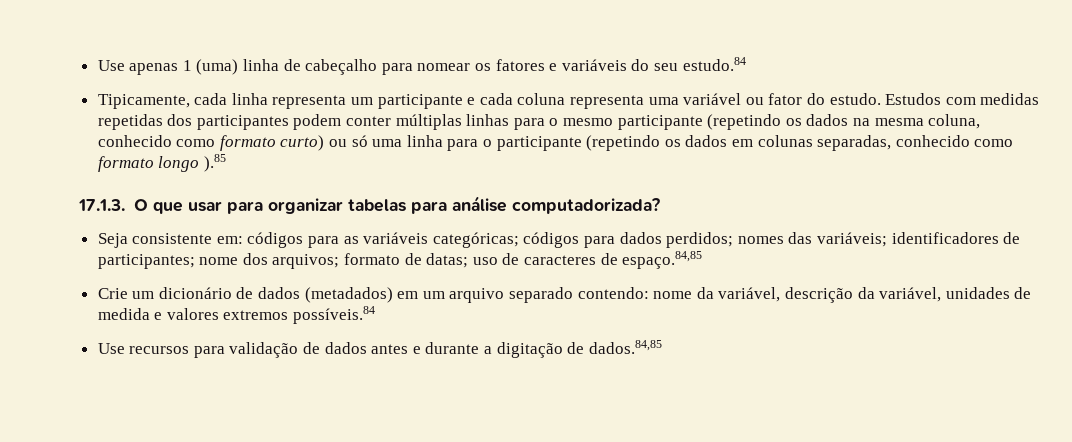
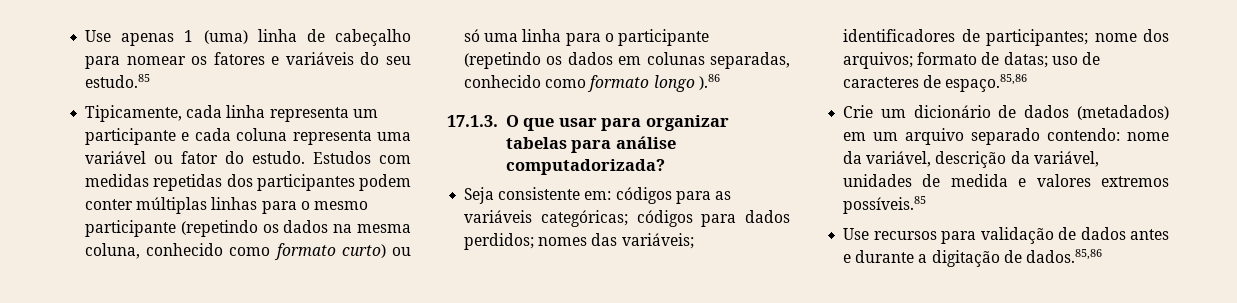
- Use apenas 1 (uma) linha de cabeçalho para nomear os fatores e variáveis do seu estudo.84
+ Use apenas 1 (uma) linha de cabeçalho para nomear os fatores e variáveis do seu estudo.85
- Estudos com medidas repetidas dos participantes podem conter múltiplas linhas para o mesmo participante (repetindo os dados na mesma coluna, conhecido como formato curto) ou só uma linha para o participante (repetindo os dados em colunas separadas, conhecido como formato longo ).85
+ Estudos com medidas repetidas dos participantes podem conter múltiplas linhas para o mesmo participante (repetindo os dados na mesma coluna, conhecido como formato curto) ou só uma linha para o participante (repetindo os dados em colunas separadas, conhecido como formato longo ).86
- Seja consistente em: códigos para as variáveis categóricas; códigos para dados perdidos; nomes das variáveis; identificadores de participantes; nome dos arquivos; formato de datas; uso de caracteres de espaço.84,85
+ Seja consistente em: códigos para as variáveis categóricas; códigos para dados perdidos; nomes das variáveis; identificadores de participantes; nome dos arquivos; formato de datas; uso de caracteres de espaço.85,86
- Crie um dicionário de dados (metadados) em um arquivo separado contendo: nome da variável, descrição da variável, unidades de medida e valores extremos possíveis.84
+ Crie um dicionário de dados (metadados) em um arquivo separado contendo: nome da variável, descrição da variável, unidades de medida e valores extremos possíveis.85
- Use recursos para validação de dados antes e durante a digitação de dados.84,85
+ Use recursos para validação de dados antes e durante a digitação de dados.85,86

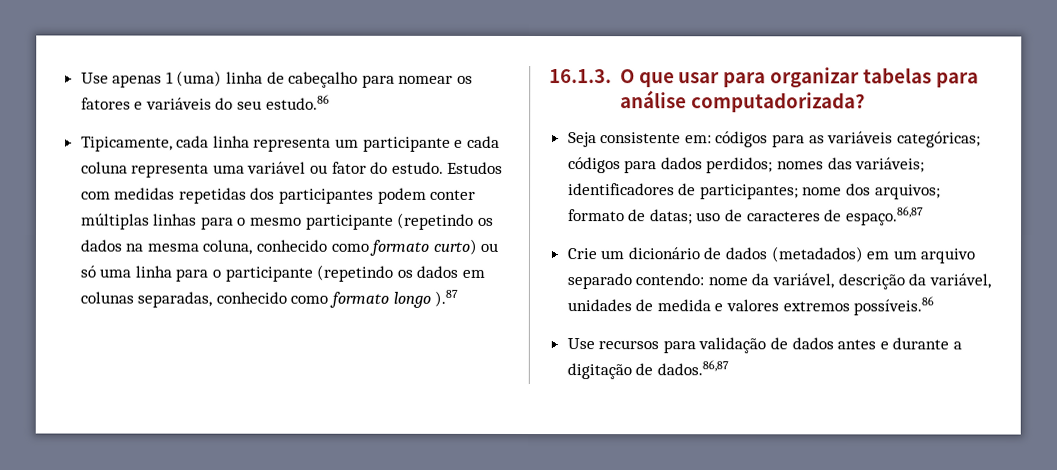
- Use apenas 1 (uma) linha de cabeçalho para nomear os fatores e variáveis do seu estudo.85
+ Use apenas 1 (uma) linha de cabeçalho para nomear os fatores e variáveis do seu estudo.86
- Estudos com medidas repetidas dos participantes podem conter múltiplas linhas para o mesmo participante (repetindo os dados na mesma coluna, conhecido como formato curto) ou só uma linha para o participante (repetindo os dados em colunas separadas, conhecido como formato longo ).86
- 17.1.3. O que usar para organizar tabelas para análise computadorizada?
+ Estudos com medidas repetidas dos participantes podem conter múltiplas linhas para o mesmo participante (repetindo os dados na mesma coluna, conhecido como formato curto) ou só uma linha para o participante (repetindo os dados em colunas separadas, conhecido como formato longo ).87
+ 16.1.3. O que usar para organizar tabelas para análise computadorizada?
- Seja consistente em: códigos para as variáveis categóricas; códigos para dados perdidos; nomes das variáveis; identificadores de participantes; nome dos arquivos; formato de datas; uso de caracteres de espaço.85,86
+ Seja consistente em: códigos para as variáveis categóricas; códigos para dados perdidos; nomes das variáveis; identificadores de participantes; nome dos arquivos; formato de datas; uso de caracteres de espaço.86,87
- Crie um dicionário de dados (metadados) em um arquivo separado contendo: nome da variável, descrição da variável, unidades de medida e valores extremos possíveis.85
+ Crie um dicionário de dados (metadados) em um arquivo separado contendo: nome da variável, descrição da variável, unidades de medida e valores extremos possíveis.86
- Use recursos para validação de dados antes e durante a digitação de dados.85,86
+ Use recursos para validação de dados antes e durante a digitação de dados.86,87

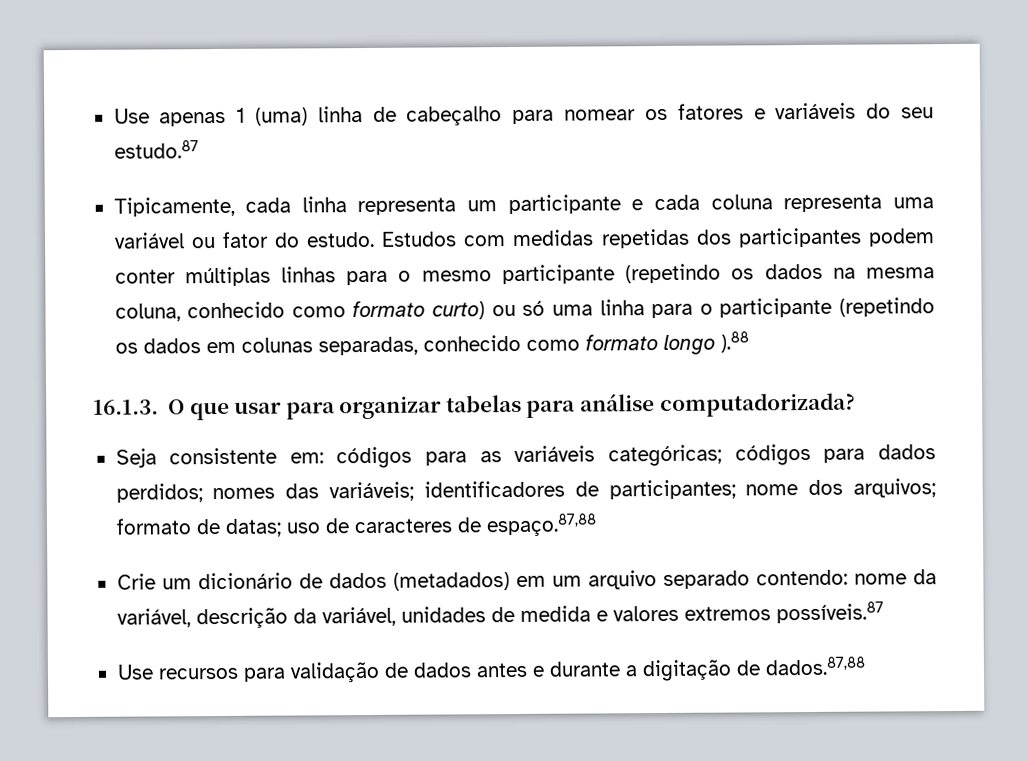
- Use apenas 1 (uma) linha de cabeçalho para nomear os fatores e variáveis do seu estudo.86
+ Use apenas 1 (uma) linha de cabeçalho para nomear os fatores e variáveis do seu estudo.87
- Estudos com medidas repetidas dos participantes podem conter múltiplas linhas para o mesmo participante (repetindo os dados na mesma coluna, conhecido como formato curto) ou só uma linha para o participante (repetindo os dados em colunas separadas, conhecido como formato longo ).87
+ Estudos com medidas repetidas dos participantes podem conter múltiplas linhas para o mesmo participante (repetindo os dados na mesma coluna, conhecido como formato curto) ou só uma linha para o participante (repetindo os dados em colunas separadas, conhecido como formato longo ).88
- Seja consistente em: códigos para as variáveis categóricas; códigos para dados perdidos; nomes das variáveis; identificadores de participantes; nome dos arquivos; formato de datas; uso de caracteres de espaço.86,87
+ Seja consistente em: códigos para as variáveis categóricas; códigos para dados perdidos; nomes das variáveis; identificadores de participantes; nome dos arquivos; formato de datas; uso de caracteres de espaço.87,88
- Crie um dicionário de dados (metadados) em um arquivo separado contendo: nome da variável, descrição da variável, unidades de medida e valores extremos possíveis.86
+ Crie um dicionário de dados (metadados) em um arquivo separado contendo: nome da variável, descrição da variável, unidades de medida e valores extremos possíveis.87
- Use recursos para validação de dados antes e durante a digitação de dados.86,87
+ Use recursos para validação de dados antes e durante a digitação de dados.87,88

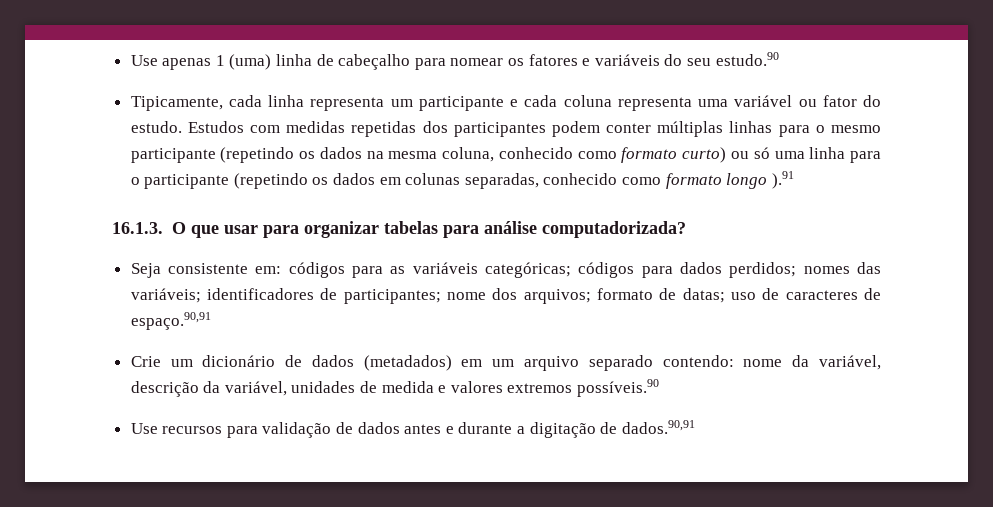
- Use apenas 1 (uma) linha de cabeçalho para nomear os fatores e variáveis do seu estudo.87
+ Use apenas 1 (uma) linha de cabeçalho para nomear os fatores e variáveis do seu estudo.90
- Estudos com medidas repetidas dos participantes podem conter múltiplas linhas para o mesmo participante (repetindo os dados na mesma coluna, conhecido como formato curto) ou só uma linha para o participante (repetindo os dados em colunas separadas, conhecido como formato longo ).88
+ Estudos com medidas repetidas dos participantes podem conter múltiplas linhas para o mesmo participante (repetindo os dados na mesma coluna, conhecido como formato curto) ou só uma linha para o participante (repetindo os dados em colunas separadas, conhecido como formato longo ).91
- Seja consistente em: códigos para as variáveis categóricas; códigos para dados perdidos; nomes das variáveis; identificadores de participantes; nome dos arquivos; formato de datas; uso de caracteres de espaço.87,88
+ Seja consistente em: códigos para as variáveis categóricas; códigos para dados perdidos; nomes das variáveis; identificadores de participantes; nome dos arquivos; formato de datas; uso de caracteres de espaço.90,91
- Crie um dicionário de dados (metadados) em um arquivo separado contendo: nome da variável, descrição da variável, unidades de medida e valores extremos possíveis.87
+ Crie um dicionário de dados (metadados) em um arquivo separado contendo: nome da variável, descrição da variável, unidades de medida e valores extremos possíveis.90
- Use recursos para validação de dados antes e durante a digitação de dados.87,88
+ Use recursos para validação de dados antes e durante a digitação de dados.90,91

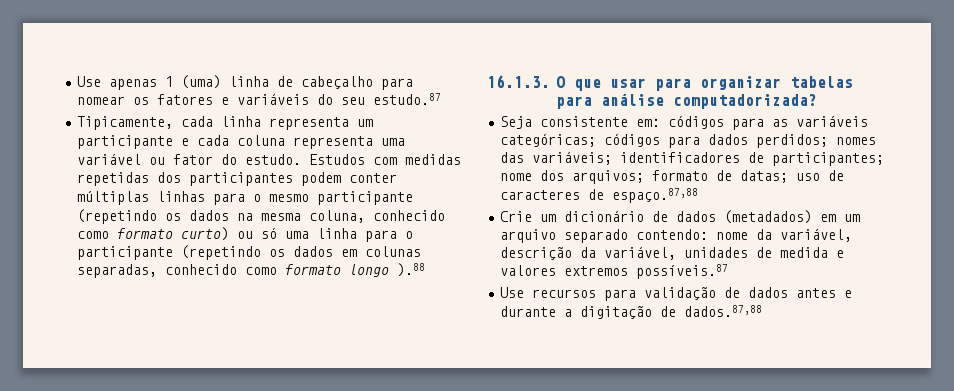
- Use apenas 1 (uma) linha de cabeçalho para nomear os fatores e variáveis do seu estudo.90
+ Use apenas 1 (uma) linha de cabeçalho para nomear os fatores e variáveis do seu estudo.87
- Estudos com medidas repetidas dos participantes podem conter múltiplas linhas para o mesmo participante (repetindo os dados na mesma coluna, conhecido como formato curto) ou só uma linha para o participante (repetindo os dados em colunas separadas, conhecido como formato longo ).91
+ Estudos com medidas repetidas dos participantes podem conter múltiplas linhas para o mesmo participante (repetindo os dados na mesma coluna, conhecido como formato curto) ou só uma linha para o participante (repetindo os dados em colunas separadas, conhecido como formato longo ).88
- Seja consistente em: códigos para as variáveis categóricas; códigos para dados perdidos; nomes das variáveis; identificadores de participantes; nome dos arquivos; formato de datas; uso de caracteres de espaço.90,91
+ Seja consistente em: códigos para as variáveis categóricas; códigos para dados perdidos; nomes das variáveis; identificadores de participantes; nome dos arquivos; formato de datas; uso de caracteres de espaço.87,88
- Crie um dicionário de dados (metadados) em um arquivo separado contendo: nome da variável, descrição da variável, unidades de medida e valores extremos possíveis.90
+ Crie um dicionário de dados (metadados) em um arquivo separado contendo: nome da variável, descrição da variável, unidades de medida e valores extremos possíveis.87
- Use recursos para validação de dados antes e durante a digitação de dados.90,91
+ Use recursos para validação de dados antes e durante a digitação de dados.87,88

